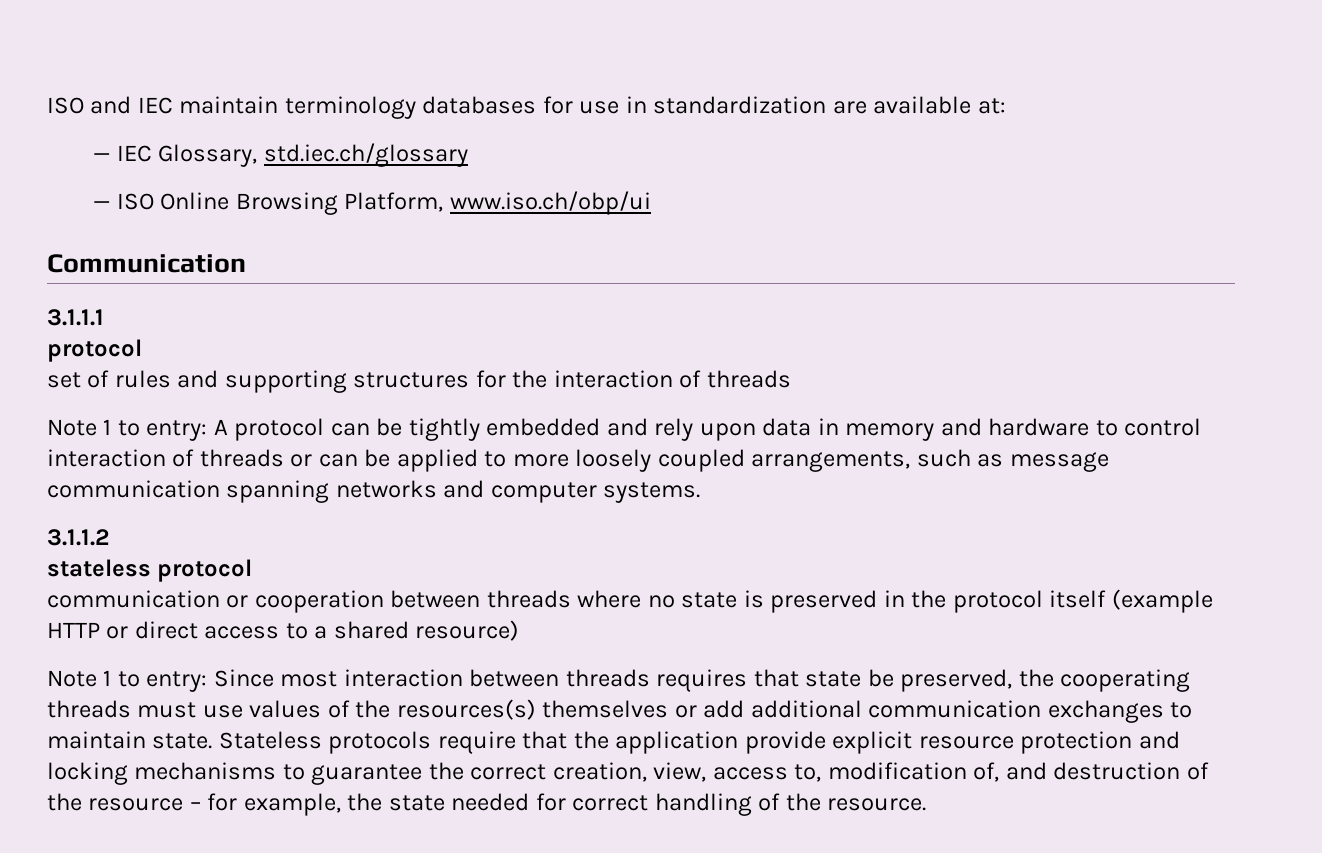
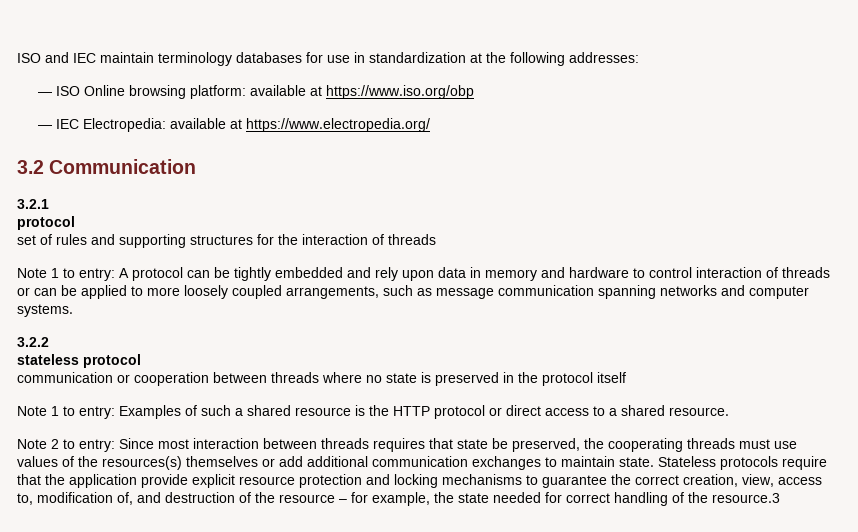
- ISO and IEC maintain terminology databases for use in standardization are available at:
- — IEC Glossary, std.iec.ch/glossary
- — ISO Online Browsing Platform, www.iso.ch/obp/ui
- Communication
+ ISO and IEC maintain terminology databases for use in standardization at the following addresses:
+ — ISO Online browsing platform: available at https://www.iso.org/obp
+ — IEC Electropedia: available at https://www.electropedia.org/
+ 3.2 Communication
- 3.1.1.1
+ 3.2.1
- 3.1.1.2
+ 3.2.2
- communication or cooperation between threads where no state is preserved in the protocol itself (example HTTP or direct access to a shared resource)
- Note 1 to entry: Since most interaction between threads requires that state be preserved, the cooperating threads must use values of the resources(s) themselves or add additional communication exchanges to maintain state.
+ communication or cooperation between threads where no state is preserved in the protocol itself
+ Note 1 to entry: Examples of such a shared resource is the HTTP protocol or direct access to a shared resource.
+ Note 2 to entry: Since most interaction between threads requires that state be preserved, the cooperating threads must use values of the resources(s) themselves or add additional communication exchanges to maintain state.
- Stateless protocols require that the application provide explicit resource protection and locking mechanisms to guarantee the correct creation, view, access to, modification of, and destruction of the resource – for example, the state needed for correct handling of the resource.
+ Stateless protocols require that the application provide explicit resource protection and locking mechanisms to guarantee the correct creation, view, access to, modification of, and destruction of the resource – for example, the state needed for correct handling of the resource.3

